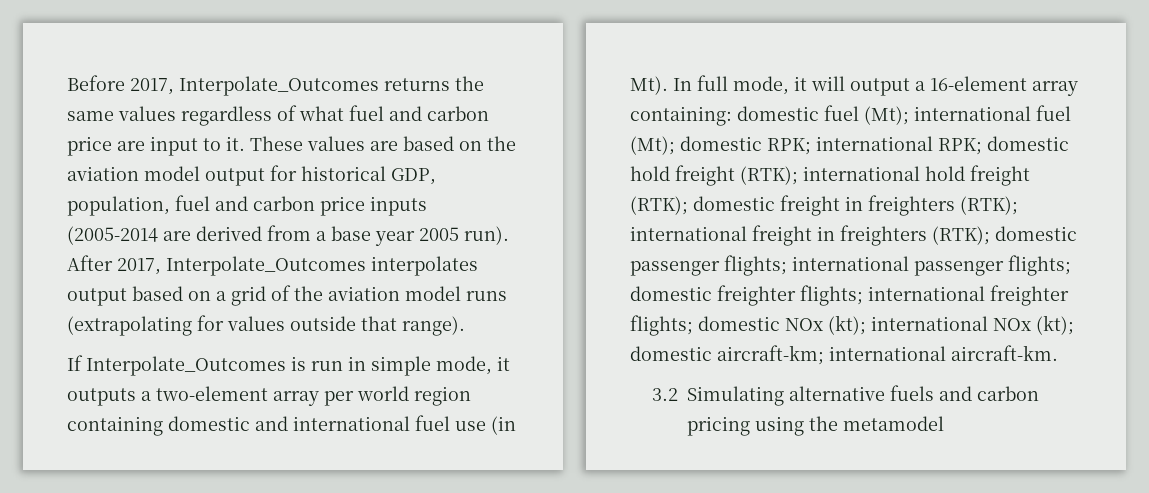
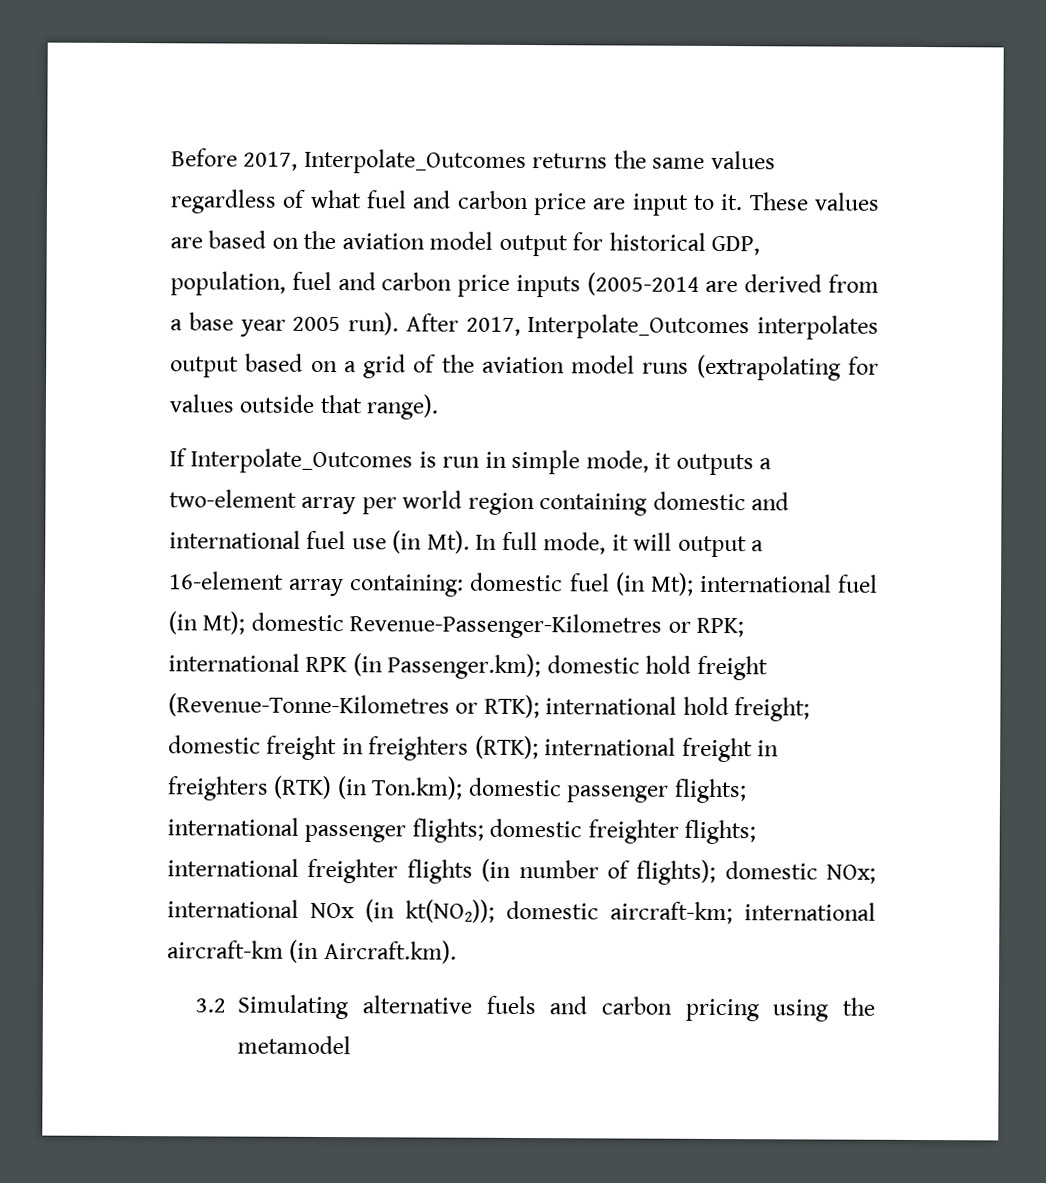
- If Interpolate_Outcomes is run in simple mode, it outputs a two-element array per world region containing domestic and international fuel use (in Mt). In full mode, it will output a 16-element array containing: domestic fuel (Mt); international fuel (Mt); domestic RPK; international RPK; domestic hold freight (RTK); international hold freight (RTK); domestic freight in freighters (RTK); international freight in freighters (RTK); domestic passenger flights; international passenger flights; domestic freighter flights; international freighter flights; domestic NOx (kt); international NOx (kt); domestic aircraft-km; international aircraft-km.
+ If Interpolate_Outcomes is run in simple mode, it outputs a two-element array per world region containing domestic and international fuel use (in Mt). In full mode, it will output a 16-element array containing: domestic fuel (in Mt); international fuel (in Mt); domestic Revenue-Passenger-Kilometres or RPK; international RPK (in Passenger.km); domestic hold freight (Revenue-Tonne-Kilometres or RTK); international hold freight; domestic freight in freighters (RTK); international freight in freighters (RTK) (in Ton.km); domestic passenger flights; international passenger flights; domestic freighter flights; international freighter flights (in number of flights); domestic NOx; international NOx (in kt(NO2)); domestic aircraft-km; international aircraft-km (in Aircraft.km).

